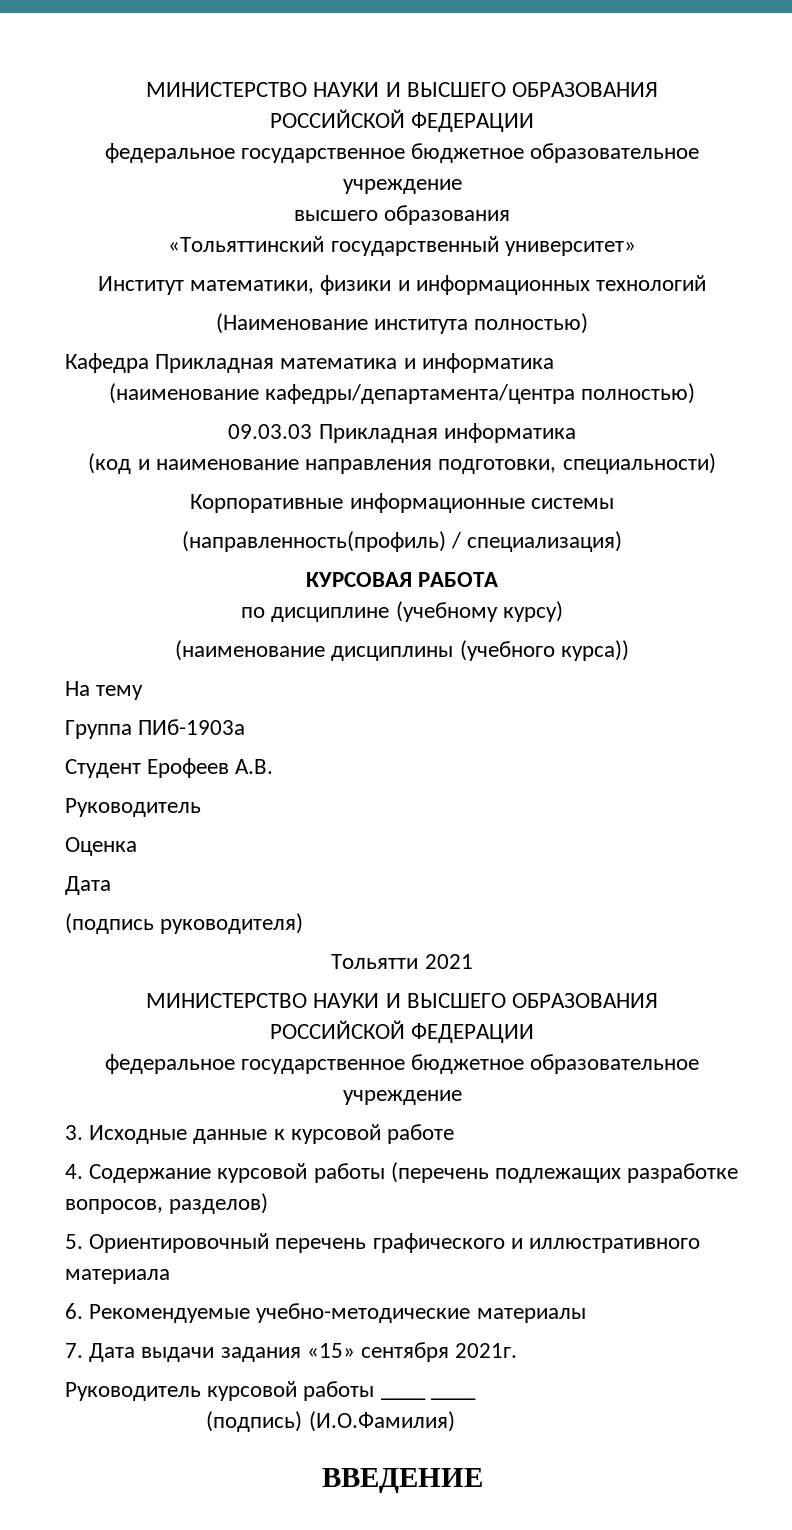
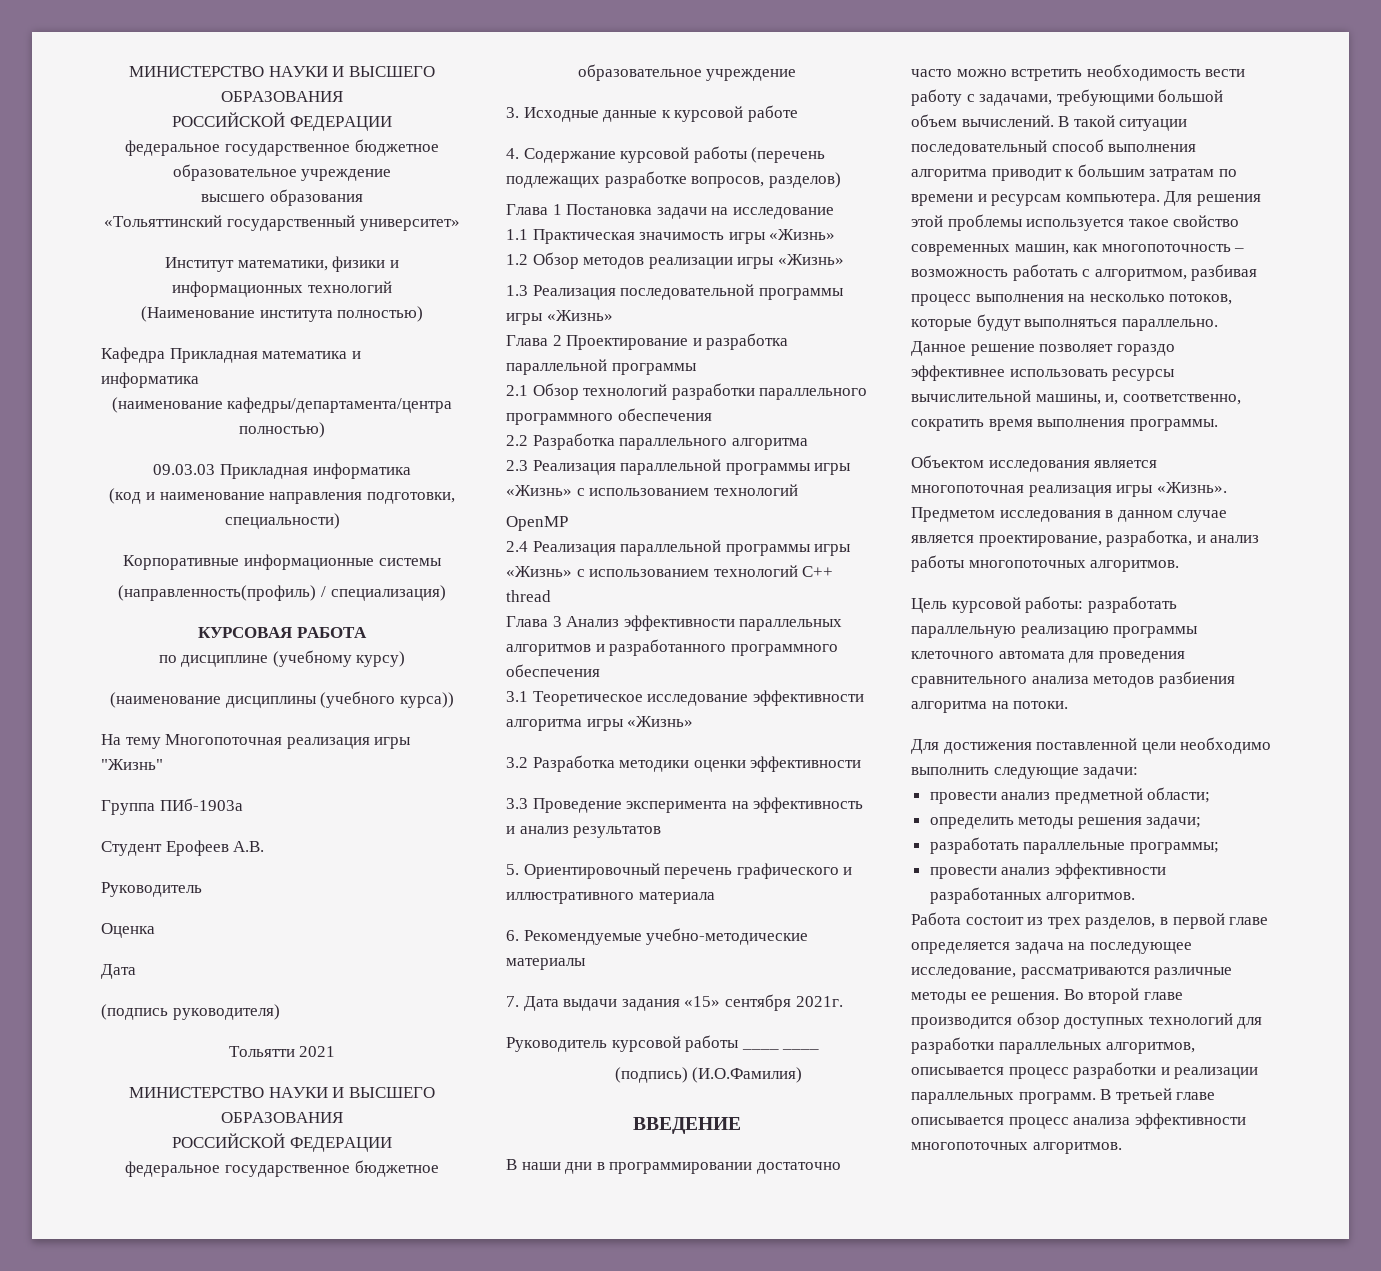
- На тему
+ На тему Многопоточная реализация игры "Жизнь"
+ Глава 1 Постановка задачи на исследование
+ 1.1 Практическая значимость игры «Жизнь»
+ 1.2 Обзор методов реализации игры «Жизнь»
+ 1.3 Реализация последовательной программы игры «Жизнь»
+ Глава 2 Проектирование и разработка параллельной программы
+ 2.1 Обзор технологий разработки параллельного программного обеспечения
+ 2.2 Разработка параллельного алгоритма
+ 2.3 Реализация параллельной программы игры «Жизнь» с использованием технологий
+ OpenMP
+ 2.4 Реализация параллельной программы игры «Жизнь» с использованием технологий C++ thread
+ Глава 3 Анализ эффективности параллельных алгоритмов и разработанного программного обеспечения
+ 3.1 Теоретическое исследование эффективности алгоритма игры «Жизнь»
+ 3.2 Разработка методики оценки эффективности
+ 3.3 Проведение эксперимента на эффективность и анализ результатов
+ В наши дни в программировании достаточно часто можно встретить необходимость вести работу с задачами, требующими большой объем вычислений. В такой ситуации последовательный способ выполнения алгоритма приводит к большим затратам по времени и ресурсам компьютера. Для решения этой проблемы используется такое свойство современных машин, как многопоточность – возможность работать с алгоритмом, разбивая процесс выполнения на несколько потоков, которые будут выполняться параллельно. Данное решение позволяет гораздо эффективнее использовать ресурсы вычислительной машины, и, соответственно, сократить время выполнения программы.
+ Объектом исследования является многопоточная реализация игры «Жизнь». Предметом исследования в данном случае является проектирование, разработка, и анализ работы многопоточных алгоритмов.
+ Цель курсовой работы: разработать параллельную реализацию программы клеточного автомата для проведения сравнительного анализа методов разбиения алгоритма на потоки.
+ Для достижения поставленной цели необходимо выполнить следующие задачи:
+ провести анализ предметной области;
+ определить методы решения задачи;
+ разработать параллельные программы;
+ провести анализ эффективности разработанных алгоритмов.
+ Работа состоит из трех разделов, в первой главе определяется задача на последующее исследование, рассматриваются различные методы ее решения. Во второй главе производится обзор доступных технологий для разработки параллельных алгоритмов, описывается процесс разработки и реализации параллельных программ. В третьей главе описывается процесс анализа эффективности многопоточных алгоритмов.

